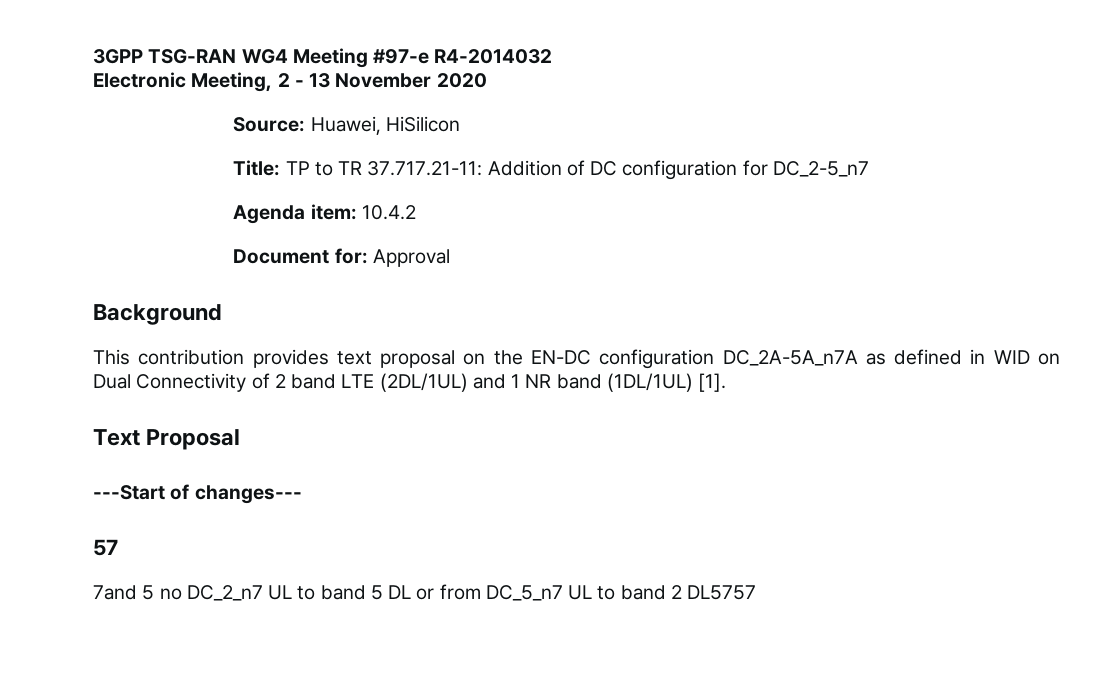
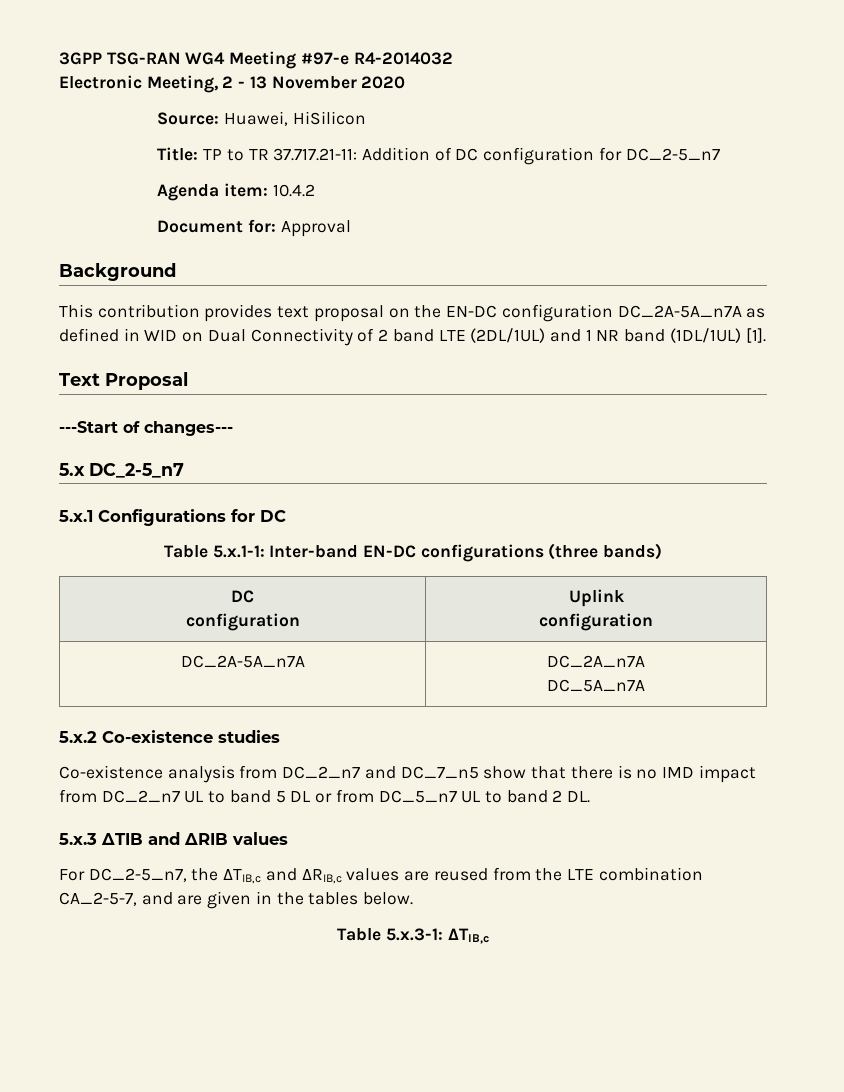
- 57
- 7and 5 no DC_2_n7 UL to band 5 DL or from DC_5_n7 UL to band 2 DL5757
+ 5.x DC_2-5_n7
+ 5.x.1 Configurations for DC
+ Table 5.x.1-1: Inter-band EN-DC configurations (three bands)
+ DC
+ configuration | Uplink
+ configuration
+ DC_2A-5A_n7A | DC_2A_n7A
+ DC_5A_n7A
+ 5.x.2 Co-existence studies
+ Co-existence analysis from DC_2_n7 and DC_7_n5 show that there is no IMD impact from DC_2_n7 UL to band 5 DL or from DC_5_n7 UL to band 2 DL.
+ 5.x.3 ∆TIB and ∆RIB values
+ For DC_2-5_n7, the ΔTIB,c and ΔRIB,c values are reused from the LTE combination CA_2-5-7, and are given in the tables below.
+ Table 5.x.3-1: ΔTIB,c

